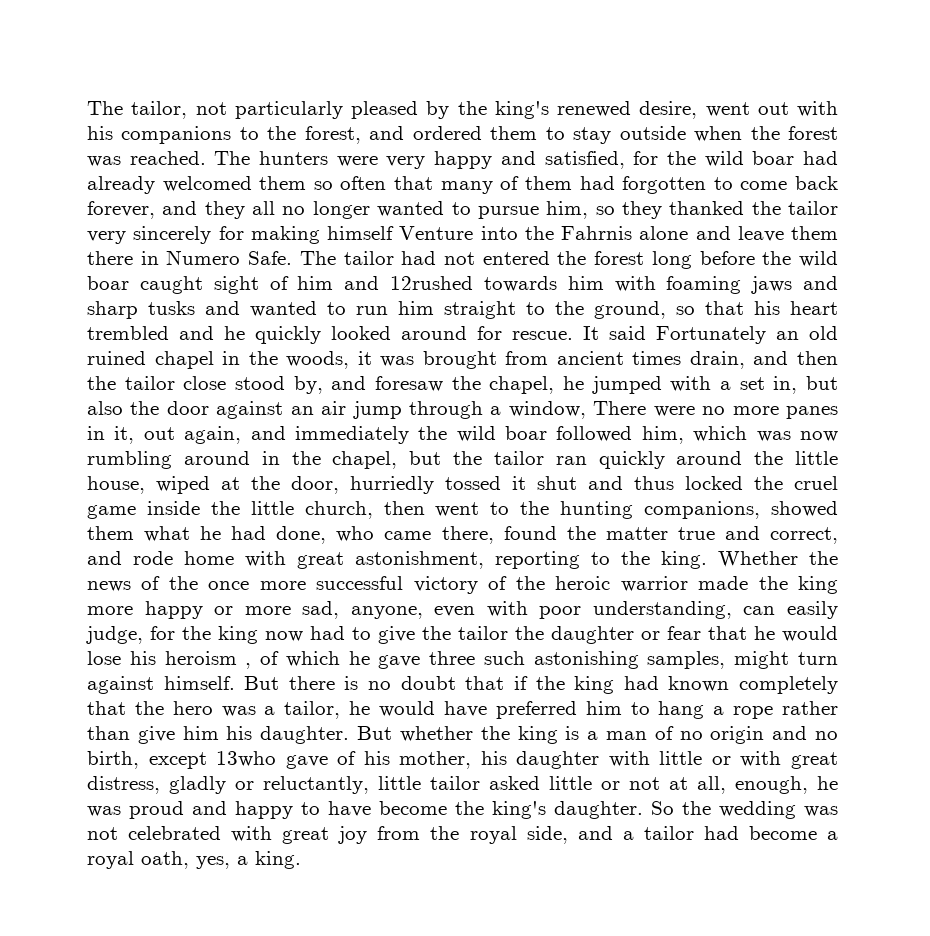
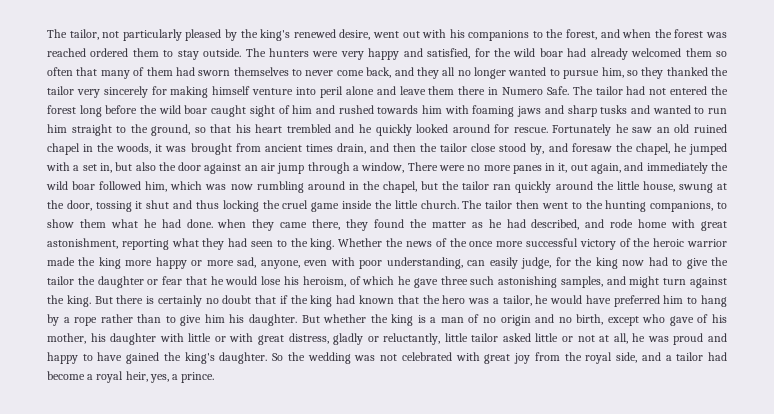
- The tailor, not particularly pleased by the king's renewed desire, went out with his companions to the forest, and ordered them to stay outside when the forest was reached.
+ The tailor, not particularly pleased by the king's renewed desire, went out with his companions to the forest, and when the forest was reached ordered them to stay outside.
- The hunters were very happy and satisfied, for the wild boar had already welcomed them so often that many of them had forgotten to come back forever, and they all no longer wanted to pursue him, so they thanked the tailor very sincerely for making himself Venture into the Fahrnis alone and leave them there in Numero Safe.
+ The hunters were very happy and satisfied, for the wild boar had already welcomed them so often that many of them had sworn themselves to never come back, and they all no longer wanted to pursue him, so they thanked the tailor very sincerely for making himself venture into peril alone and leave them there in Numero Safe.
- The tailor had not entered the forest long before the wild boar caught sight of him and 12rushed towards him with foaming jaws and sharp tusks and wanted to run him straight to the ground, so that his heart trembled and he quickly looked around for rescue.
+ The tailor had not entered the forest long before the wild boar caught sight of him and rushed towards him with foaming jaws and sharp tusks and wanted to run him straight to the ground, so that his heart trembled and he quickly looked around for rescue.
- It said Fortunately an old ruined chapel in the woods, it was brought from ancient times drain, and then the tailor close stood by, and foresaw the chapel, he jumped with a set in, but also the door against an air jump through a window, There were no more panes in it, out again, and immediately the wild boar followed him, which was now rumbling around in the chapel, but the tailor ran quickly around the little house, wiped at the door, hurriedly tossed it shut and thus locked the cruel game inside the little church, then went to the hunting companions, showed them what he had done, who came there, found the matter true and correct, and rode home with great astonishment, reporting to the king.
+ Fortunately he saw an old ruined chapel in the woods, it was brought from ancient times drain, and then the tailor close stood by, and foresaw the chapel, he jumped with a set in, but also the door against an air jump through a window, There were no more panes in it, out again, and immediately the wild boar followed him, which was now rumbling around in the chapel, but the tailor ran quickly around the little house, swung at the door, tossing it shut and thus locking the cruel game inside the little church. The tailor then went to the hunting companions, to show them what he had done. when they came there, they found the matter as he had described, and rode home with great astonishment, reporting what they had seen to the king.
- Whether the news of the once more successful victory of the heroic warrior made the king more happy or more sad, anyone, even with poor understanding, can easily judge, for the king now had to give the tailor the daughter or fear that he would lose his heroism , of which he gave three such astonishing samples, might turn against himself.
+ Whether the news of the once more successful victory of the heroic warrior made the king more happy or more sad, anyone, even with poor understanding, can easily judge, for the king now had to give the tailor the daughter or fear that he would lose his heroism, of which he gave three such astonishing samples, and might turn against the king.
- But there is no doubt that if the king had known completely that the hero was a tailor, he would have preferred him to hang a rope rather than give him his daughter.
+ But there is certainly no doubt that if the king had known that the hero was a tailor, he would have preferred him to hang by a rope rather than to give him his daughter.
- But whether the king is a man of no origin and no birth, except 13who gave of his mother, his daughter with little or with great distress, gladly or reluctantly, little tailor asked little or not at all, enough, he was proud and happy to have become the king's daughter.
+ But whether the king is a man of no origin and no birth, except who gave of his mother, his daughter with little or with great distress, gladly or reluctantly, little tailor asked little or not at all, he was proud and happy to have gained the king's daughter.
- So the wedding was not celebrated with great joy from the royal side, and a tailor had become a royal oath, yes, a king.
+ So the wedding was not celebrated with great joy from the royal side, and a tailor had become a royal heir, yes, a prince.

